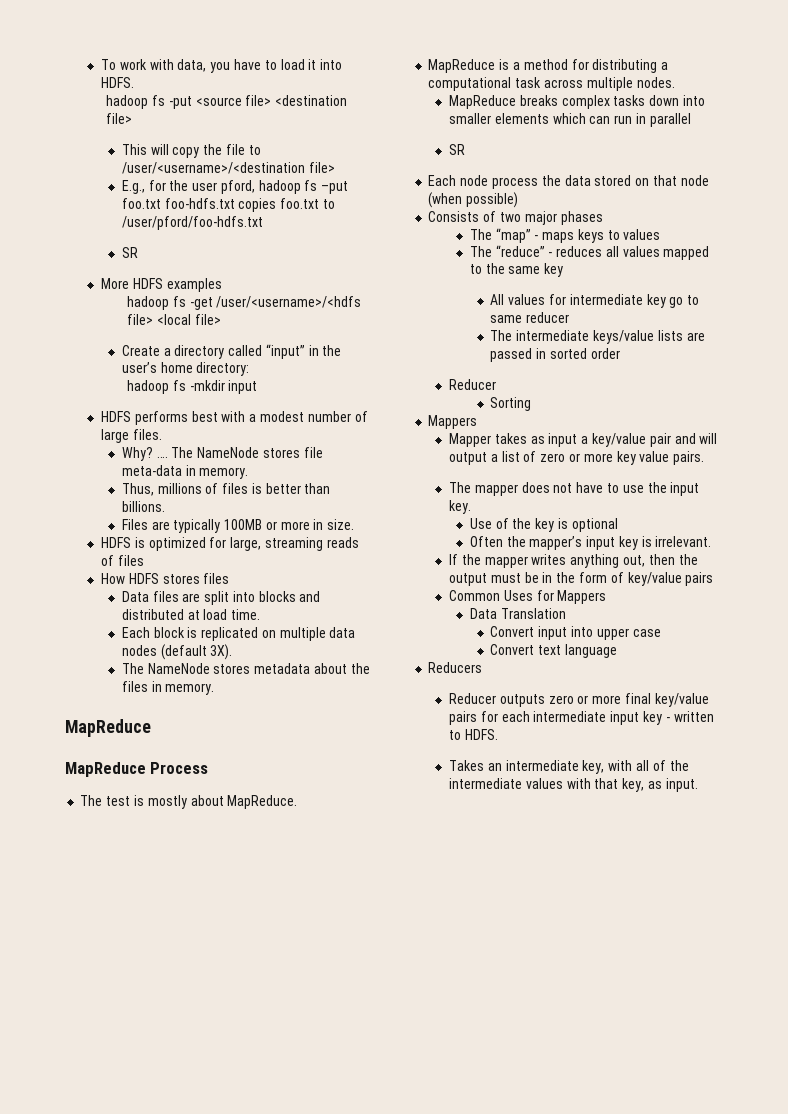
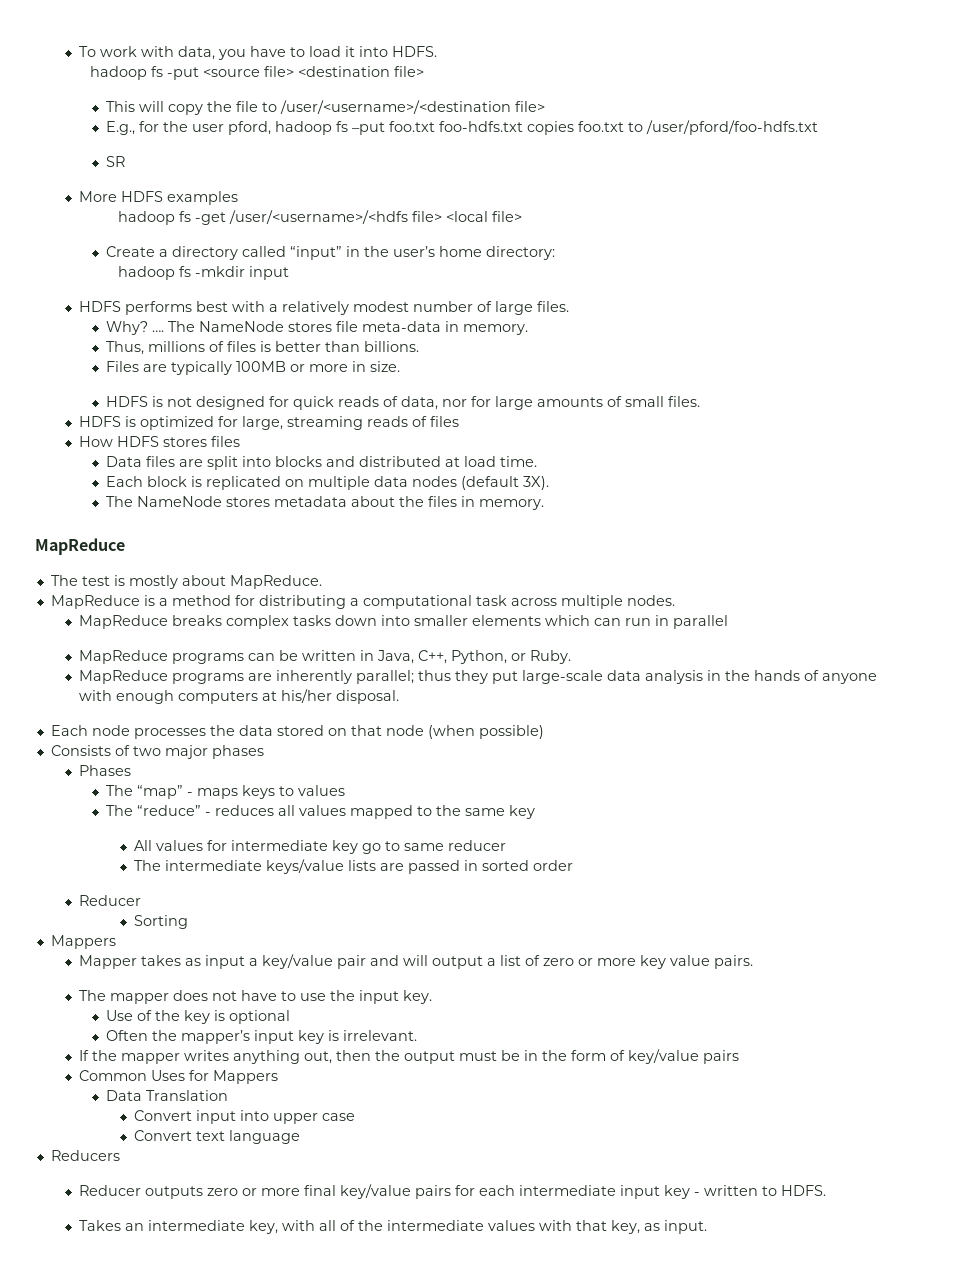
- HDFS performs best with a modest number of large files.
+ HDFS performs best with a relatively modest number of large files.
+ HDFS is not designed for quick reads of data, nor for large amounts of small files.
- MapReduce Process
  MapReduce breaks complex tasks down into smaller elements which can run in parallel
- SR
+ MapReduce programs can be written in Java, C++, Python, or Ruby.
+ MapReduce programs are inherently parallel; thus they put large-scale data analysis in the hands of anyone with enough computers at his/her disposal.
- Each node process the data stored on that node (when possible)
+ Each node processes the data stored on that node (when possible)
+ Phases

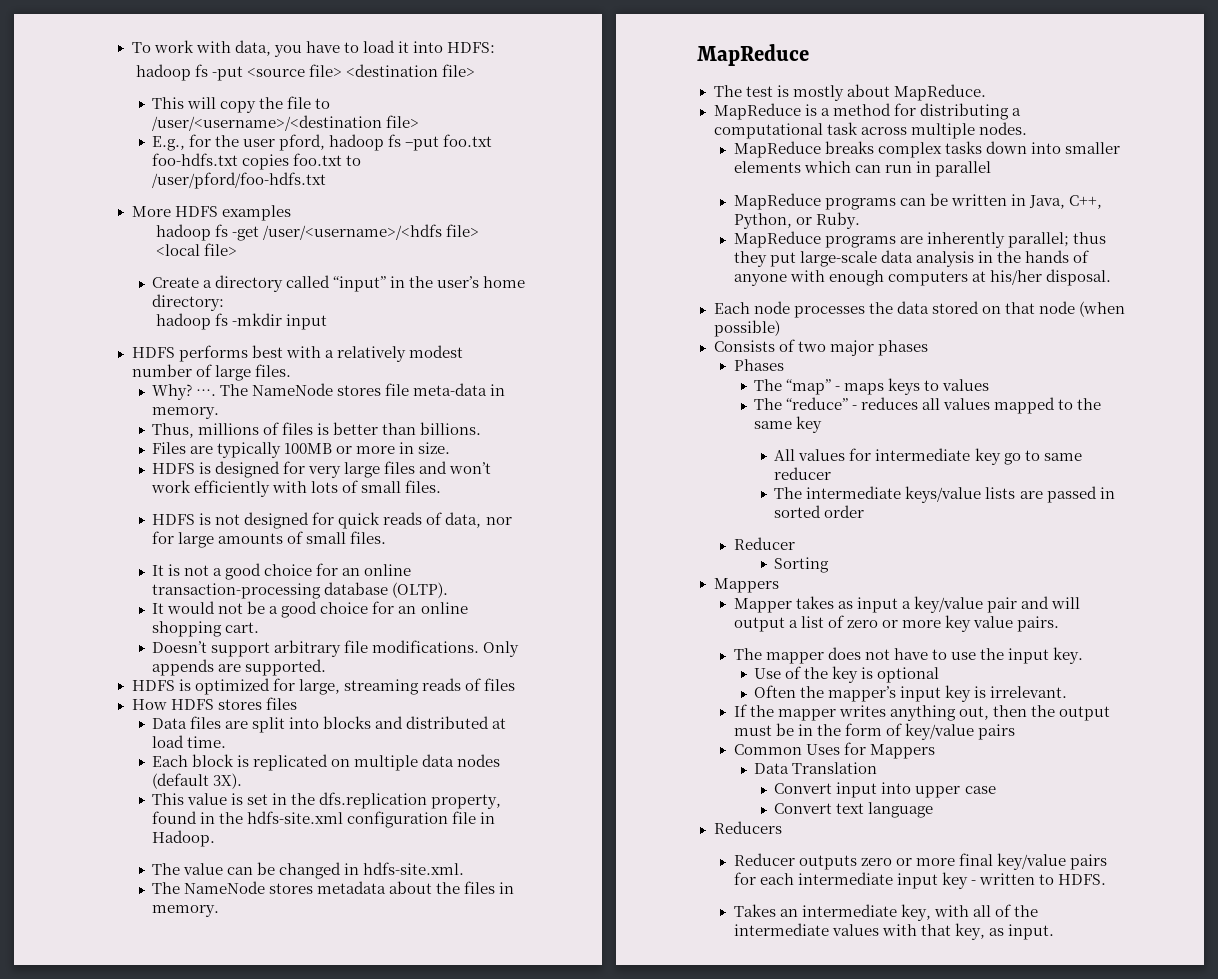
- To work with data, you have to load it into HDFS.
+ To work with data, you have to load it into HDFS:
- SR
+ HDFS is designed for very large files and won’t work efficiently with lots of small files.
+ It is not a good choice for an online transaction-processing database (OLTP).
+ It would not be a good choice for an online shopping cart.
+ Doesn’t support arbitrary file modifications. Only appends are supported.
+ This value is set in the dfs.replication property, found in the hdfs-site.xml configuration file in Hadoop.
+ The value can be changed in hdfs-site.xml.

